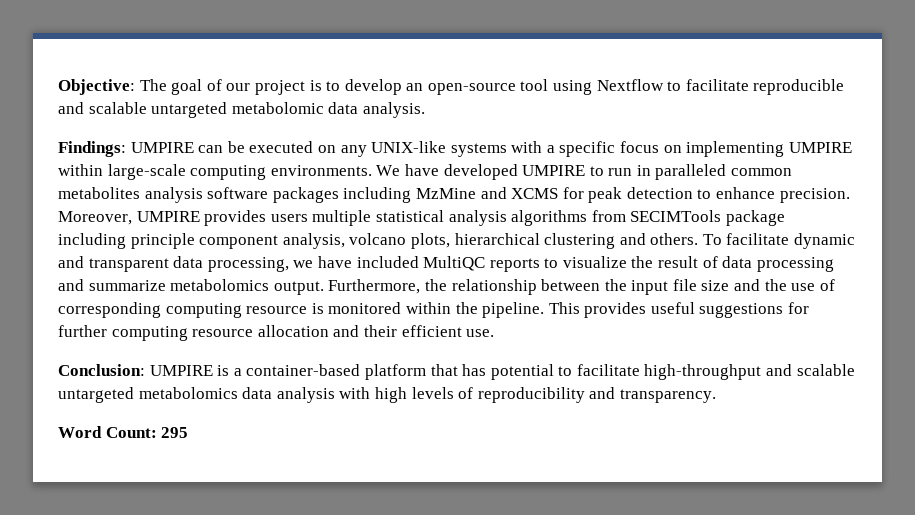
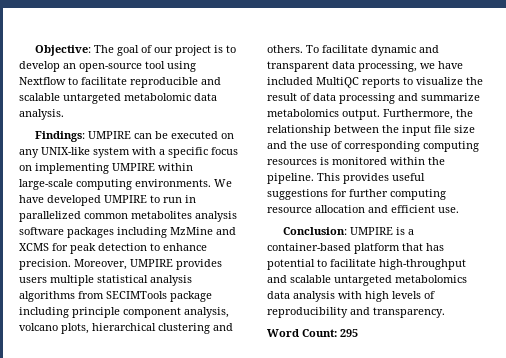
- Findings: UMPIRE can be executed on any UNIX-like systems with a specific focus on implementing UMPIRE within large-scale computing environments.
+ Findings: UMPIRE can be executed on any UNIX-like system with a specific focus on implementing UMPIRE within large-scale computing environments.
- We have developed UMPIRE to run in paralleled common metabolites analysis software packages including MzMine and XCMS for peak detection to enhance precision.
+ We have developed UMPIRE to run in parallelized common metabolites analysis software packages including MzMine and XCMS for peak detection to enhance precision.
- Furthermore, the relationship between the input file size and the use of corresponding computing resource is monitored within the pipeline.
+ Furthermore, the relationship between the input file size and the use of corresponding computing resources is monitored within the pipeline.
- This provides useful suggestions for further computing resource allocation and their efficient use.
+ This provides useful suggestions for further computing resource allocation and efficient use.

